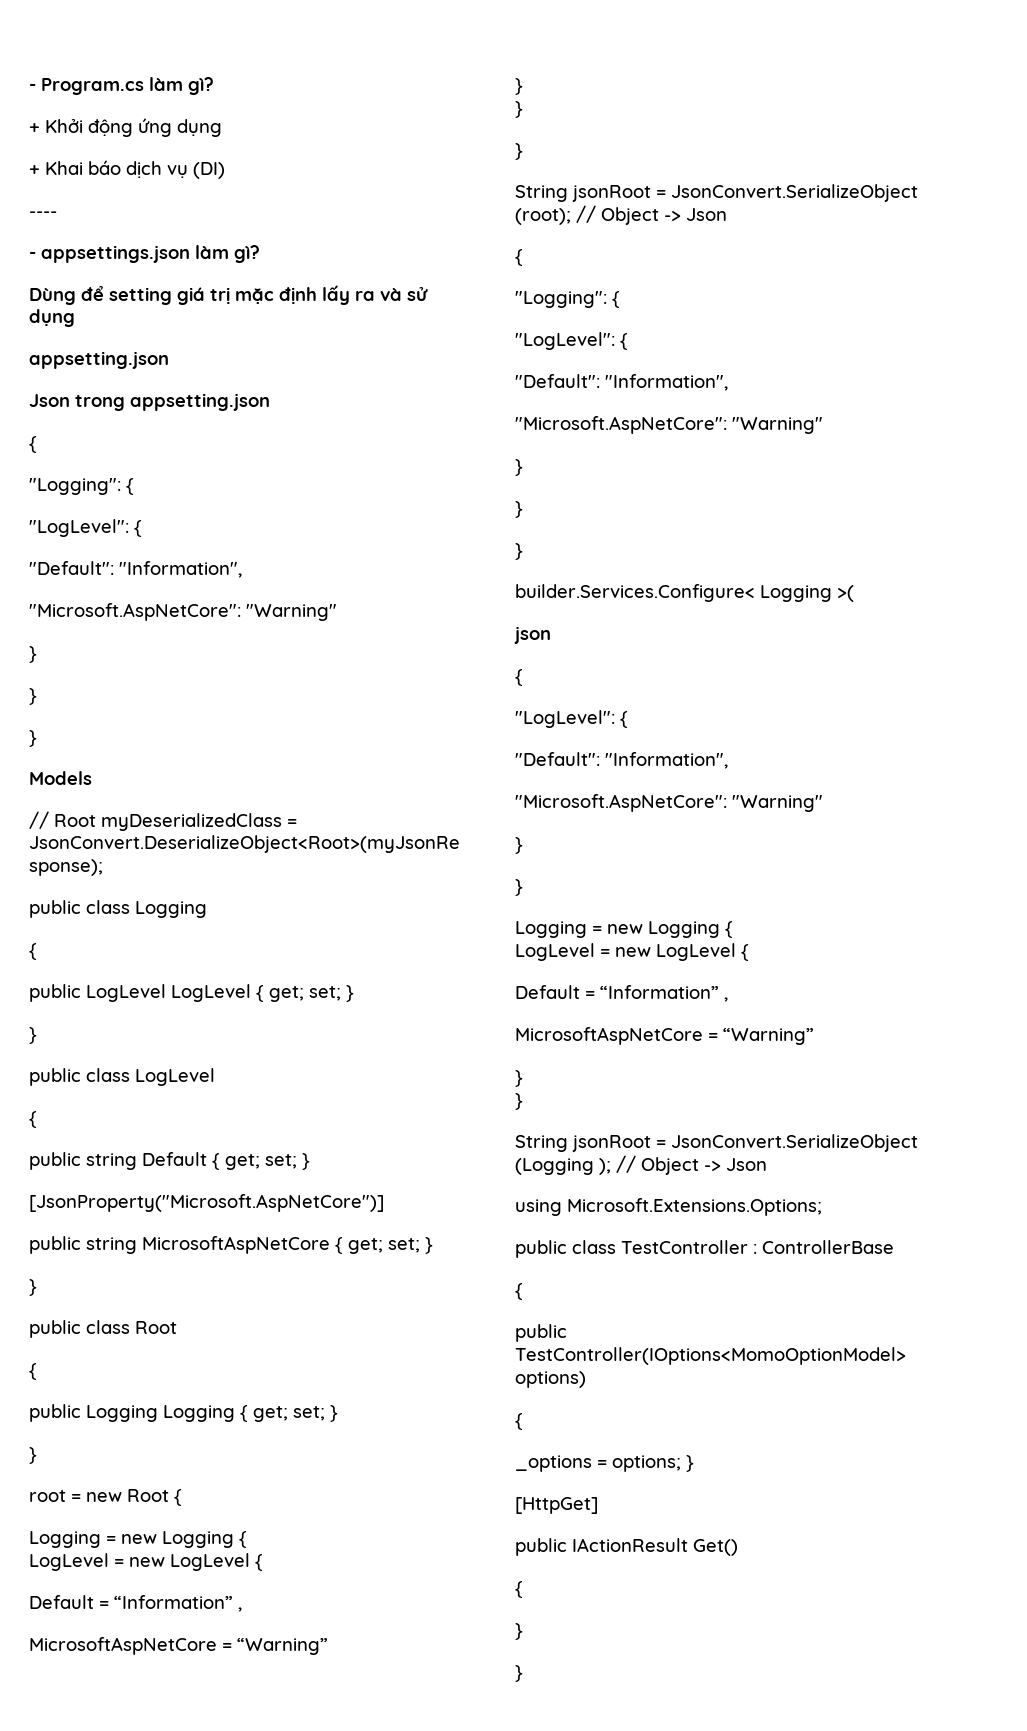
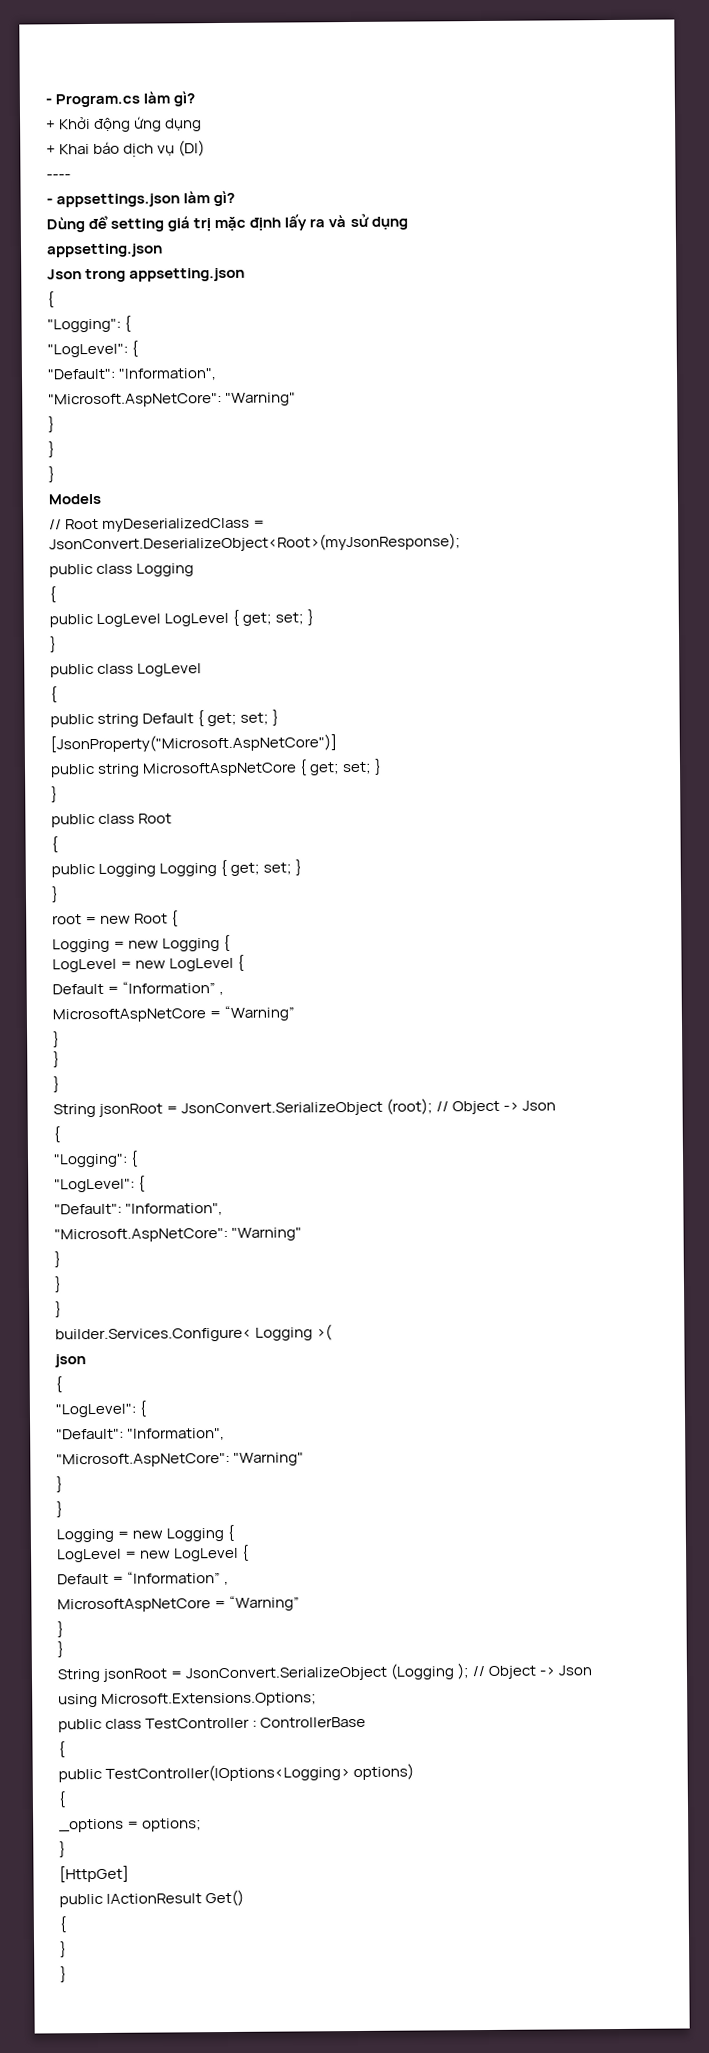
- public TestController(IOptions<MomoOptionModel> options)
+ public TestController(IOptions<Logging> options)
- _options = options; }
+ _options = options;
+ }

